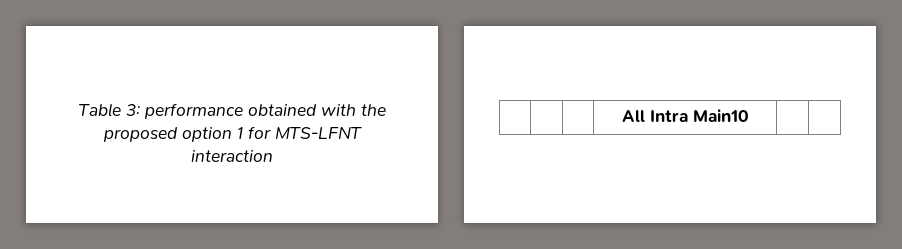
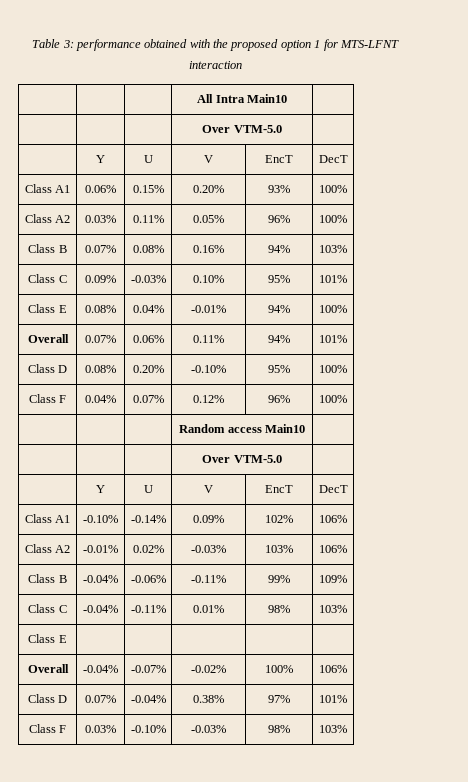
- | | | All Intra Main10 | |
+ | | | All Intra Main10 |
+ | | | Over VTM-5.0 |
+ | Y | U | V | EncT | DecT
+ Class A1 | 0.06% | 0.15% | 0.20% | 93% | 100%
+ Class A2 | 0.03% | 0.11% | 0.05% | 96% | 100%
+ Class B | 0.07% | 0.08% | 0.16% | 94% | 103%
+ Class C | 0.09% | -0.03% | 0.10% | 95% | 101%
+ Class E | 0.08% | 0.04% | -0.01% | 94% | 100%
+ Overall | 0.07% | 0.06% | 0.11% | 94% | 101%
+ Class D | 0.08% | 0.20% | -0.10% | 95% | 100%
+ Class F | 0.04% | 0.07% | 0.12% | 96% | 100%
+ | | | Random access Main10 |
+ | | | Over VTM-5.0 |
+ | Y | U | V | EncT | DecT
+ Class A1 | -0.10% | -0.14% | 0.09% | 102% | 106%
+ Class A2 | -0.01% | 0.02% | -0.03% | 103% | 106%
+ Class B | -0.04% | -0.06% | -0.11% | 99% | 109%
+ Class C | -0.04% | -0.11% | 0.01% | 98% | 103%
+ Class E | | | | |
+ Overall | -0.04% | -0.07% | -0.02% | 100% | 106%
+ Class D | 0.07% | -0.04% | 0.38% | 97% | 101%
+ Class F | 0.03% | -0.10% | -0.03% | 98% | 103%

